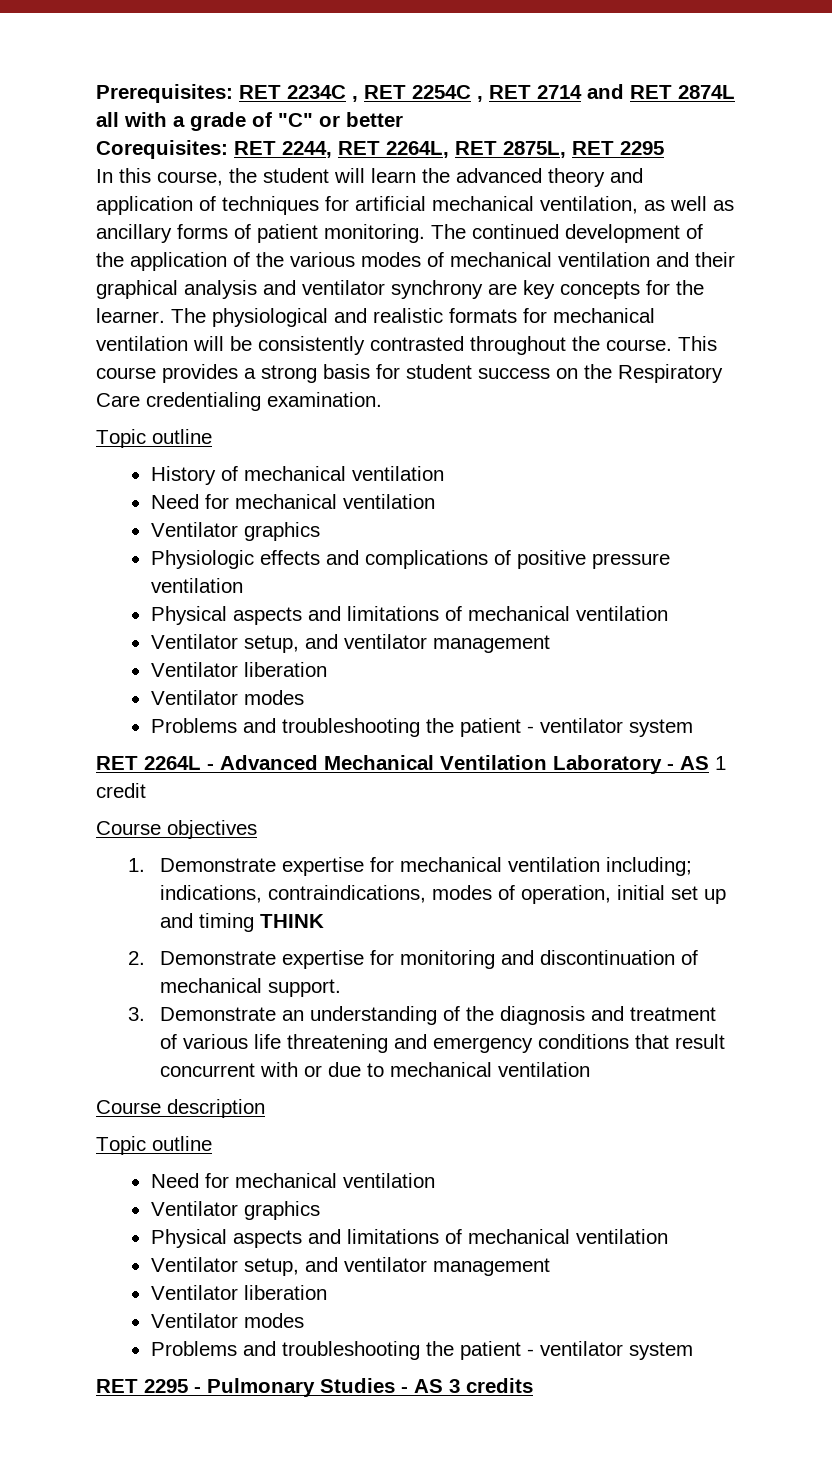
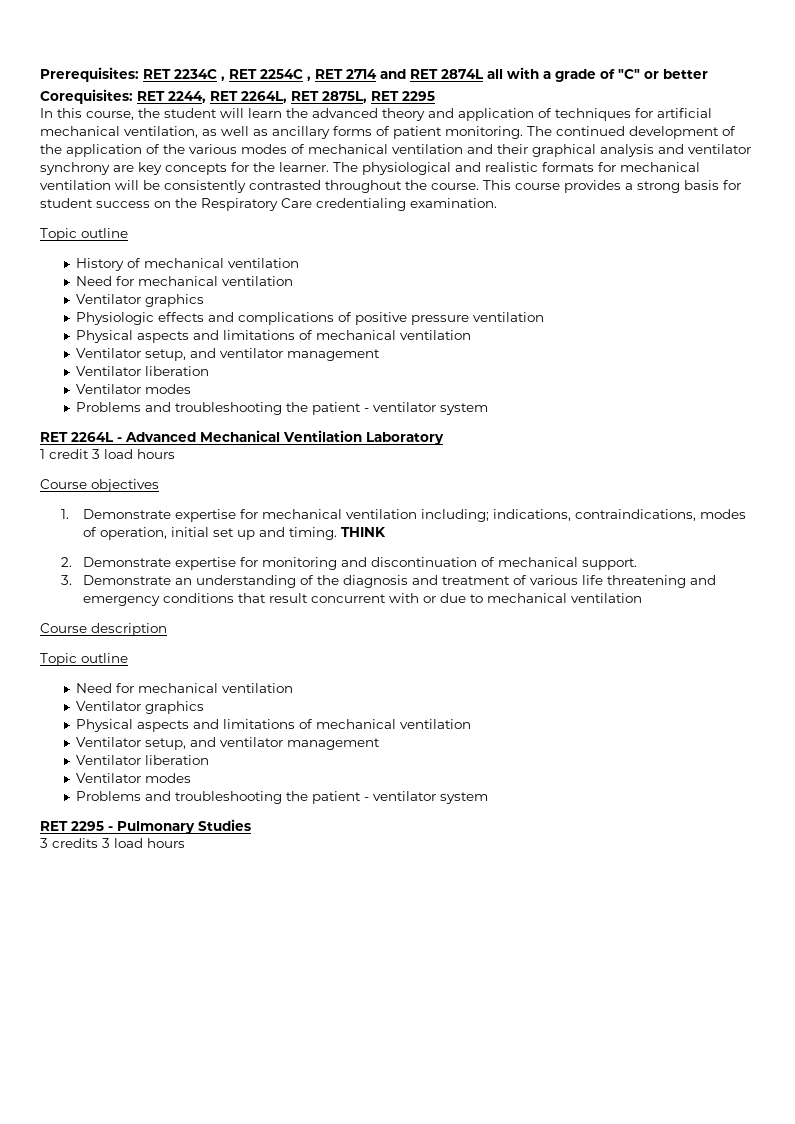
- RET 2264L - Advanced Mechanical Ventilation Laboratory - AS 1 credit
+ RET 2264L - Advanced Mechanical Ventilation Laboratory
+ 1 credit 3 load hours
- 1. Demonstrate expertise for mechanical ventilation including; indications, contraindications, modes of operation, initial set up and timing THINK
+ 1. Demonstrate expertise for mechanical ventilation including; indications, contraindications, modes of operation, initial set up and timing. THINK
- RET 2295 - Pulmonary Studies - AS 3 credits
+ RET 2295 - Pulmonary Studies
+ 3 credits 3 load hours

